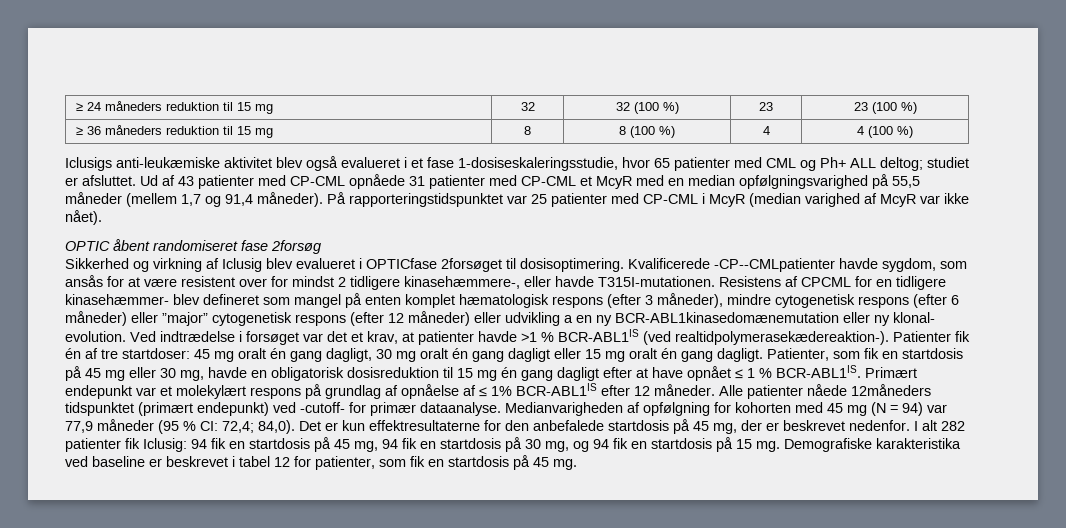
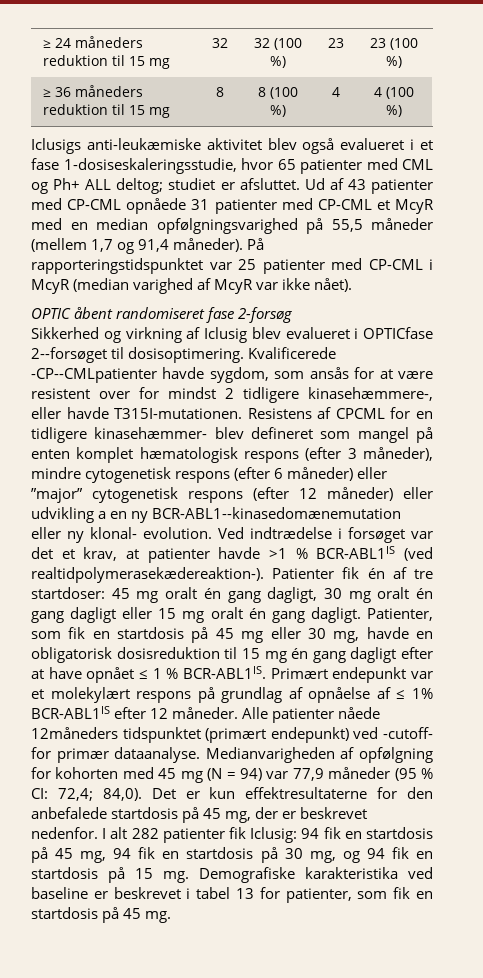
- OPTIC åbent randomiseret fase 2forsøg
+ OPTIC åbent randomiseret fase 2-forsøg
- Sikkerhed og virkning af Iclusig blev evalueret i OPTICfase 2forsøget til dosisoptimering.
+ Sikkerhed og virkning af Iclusig blev evalueret i OPTICfase 2--forsøget til dosisoptimering.
- Resistens af CPCML for en tidligere kinasehæmmer- blev defineret som mangel på enten komplet hæmatologisk respons (efter 3 måneder), mindre cytogenetisk respons (efter 6 måneder) eller ”major” cytogenetisk respons (efter 12 måneder) eller udvikling a en ny BCR-ABL1kinasedomænemutation eller ny klonal- evolution.
+ Resistens af CPCML for en tidligere kinasehæmmer- blev defineret som mangel på enten komplet hæmatologisk respons (efter 3 måneder), mindre cytogenetisk respons (efter 6 måneder) eller ”major” cytogenetisk respons (efter 12 måneder) eller udvikling a en ny BCR-ABL1--kinasedomænemutation eller ny klonal- evolution.
- Demografiske karakteristika ved baseline er beskrevet i tabel 12 for patienter, som fik en startdosis på 45 mg.
+ Demografiske karakteristika ved baseline er beskrevet i tabel 13 for patienter, som fik en startdosis på 45 mg.

